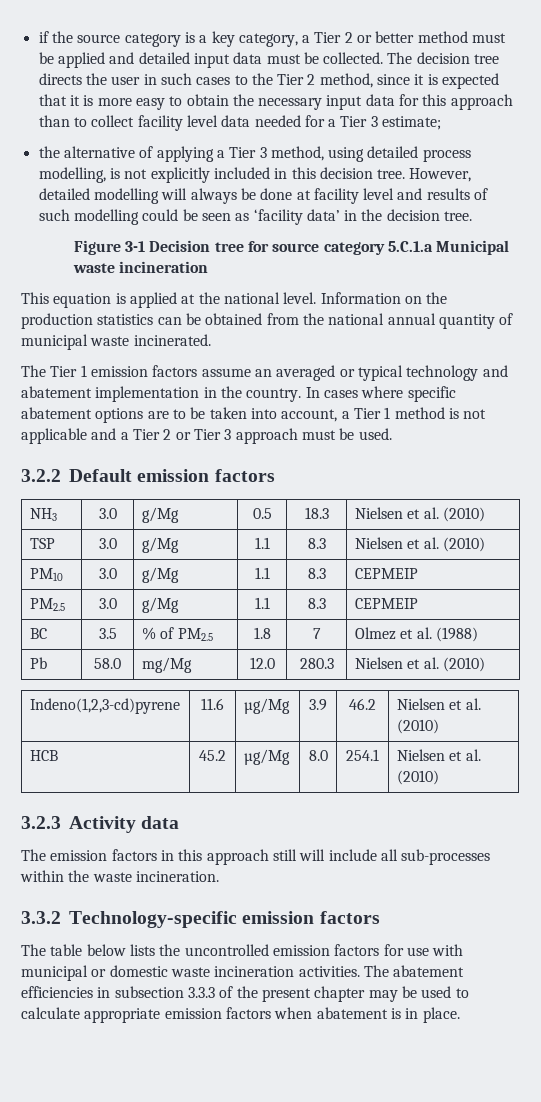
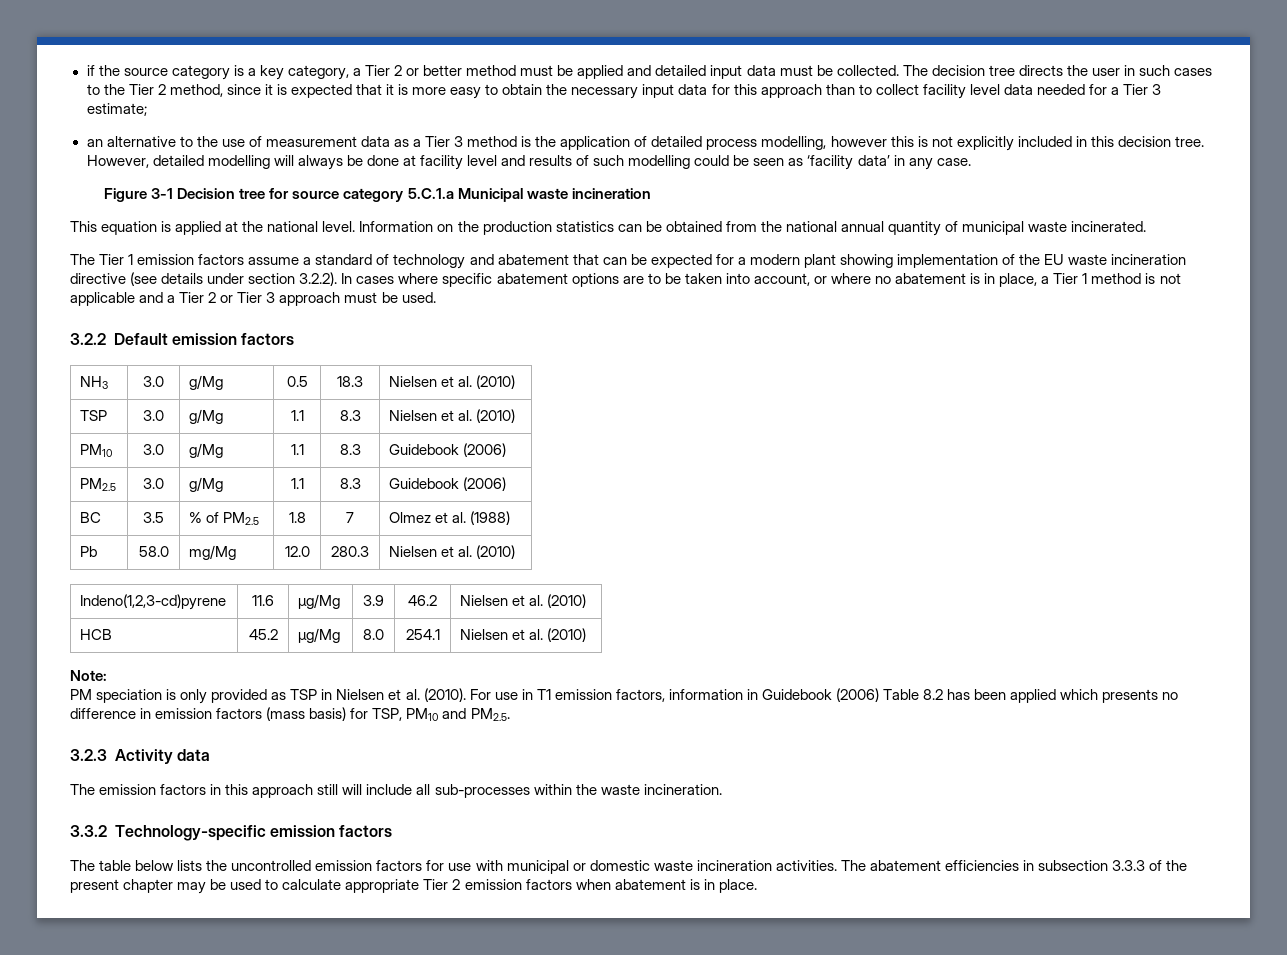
- the alternative of applying a Tier 3 method, using detailed process modelling, is not explicitly included in this decision tree.
+ an alternative to the use of measurement data as a Tier 3 method is the application of detailed process modelling, however this is not explicitly included in this decision tree.
- However, detailed modelling will always be done at facility level and results of such modelling could be seen as ‘facility data’ in the decision tree.
+ However, detailed modelling will always be done at facility level and results of such modelling could be seen as ‘facility data’ in any case.
- The Tier 1 emission factors assume an averaged or typical technology and abatement implementation in the country. In cases where specific abatement options are to be taken into account, a Tier 1 method is not applicable and a Tier 2 or Tier 3 approach must be used.
+ The Tier 1 emission factors assume a standard of technology and abatement that can be expected for a modern plant showing implementation of the EU waste incineration directive (see details under section 3.2.2). In cases where specific abatement options are to be taken into account, or where no abatement is in place, a Tier 1 method is not applicable and a Tier 2 or Tier 3 approach must be used.
- PM10 | 3.0 | g/Mg | 1.1 | 8.3 | CEPMEIP
+ PM10 | 3.0 | g/Mg | 1.1 | 8.3 | Guidebook (2006)
- PM2.5 | 3.0 | g/Mg | 1.1 | 8.3 | CEPMEIP
+ PM2.5 | 3.0 | g/Mg | 1.1 | 8.3 | Guidebook (2006)
+ Note:
+ PM speciation is only provided as TSP in Nielsen et al. (2010). For use in T1 emission factors, information in Guidebook (2006) Table 8.2 has been applied which presents no difference in emission factors (mass basis) for TSP, PM10 and PM2.5.
- The abatement efficiencies in subsection 3.3.3 of the present chapter may be used to calculate appropriate emission factors when abatement is in place.
+ The abatement efficiencies in subsection 3.3.3 of the present chapter may be used to calculate appropriate Tier 2 emission factors when abatement is in place.

